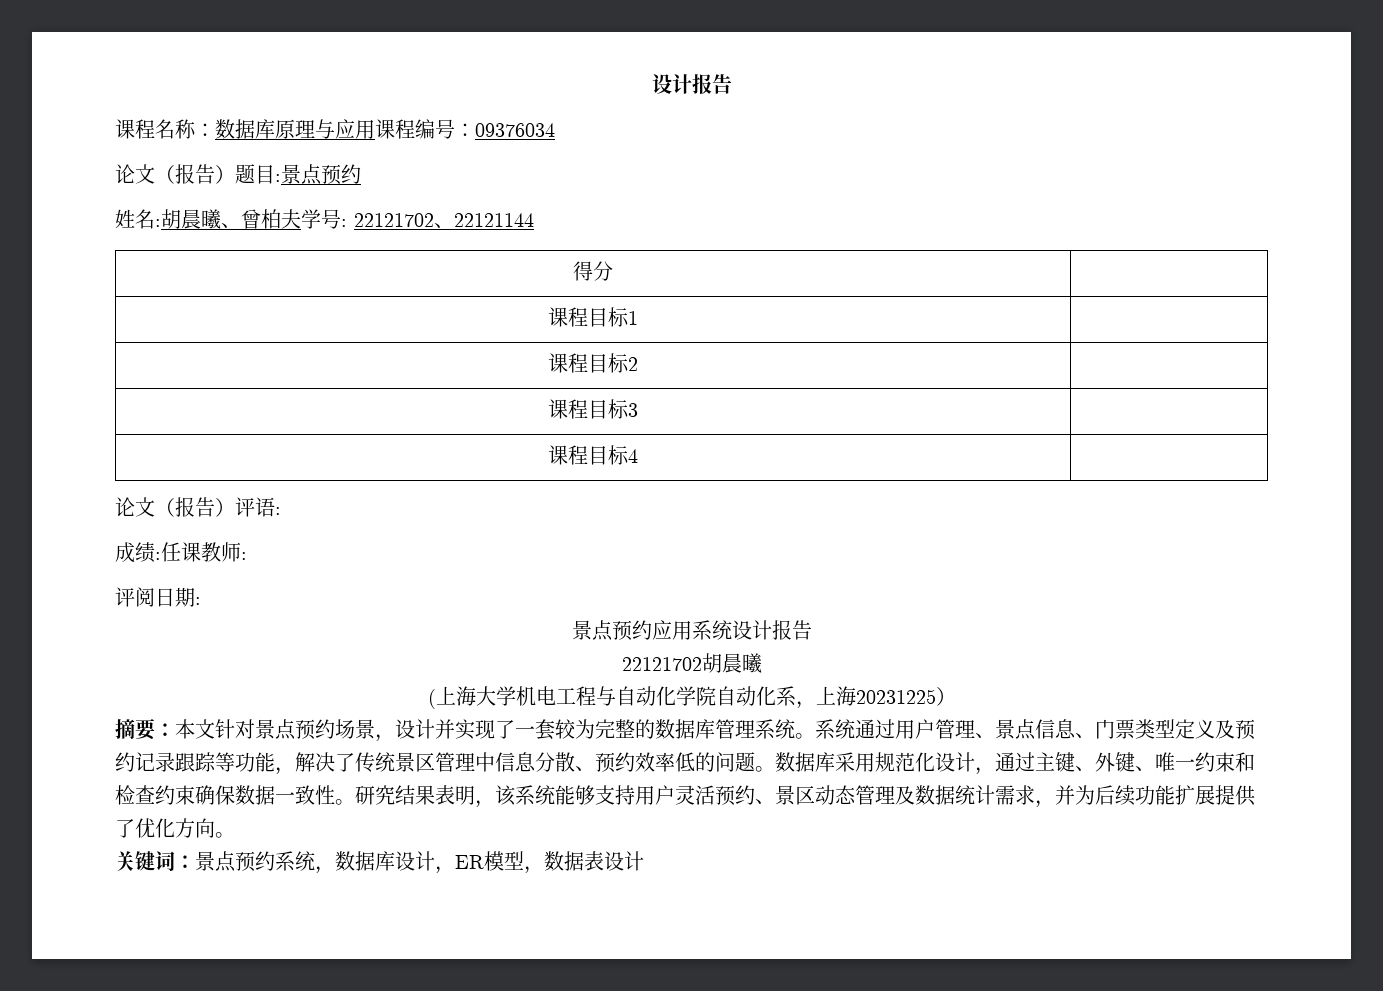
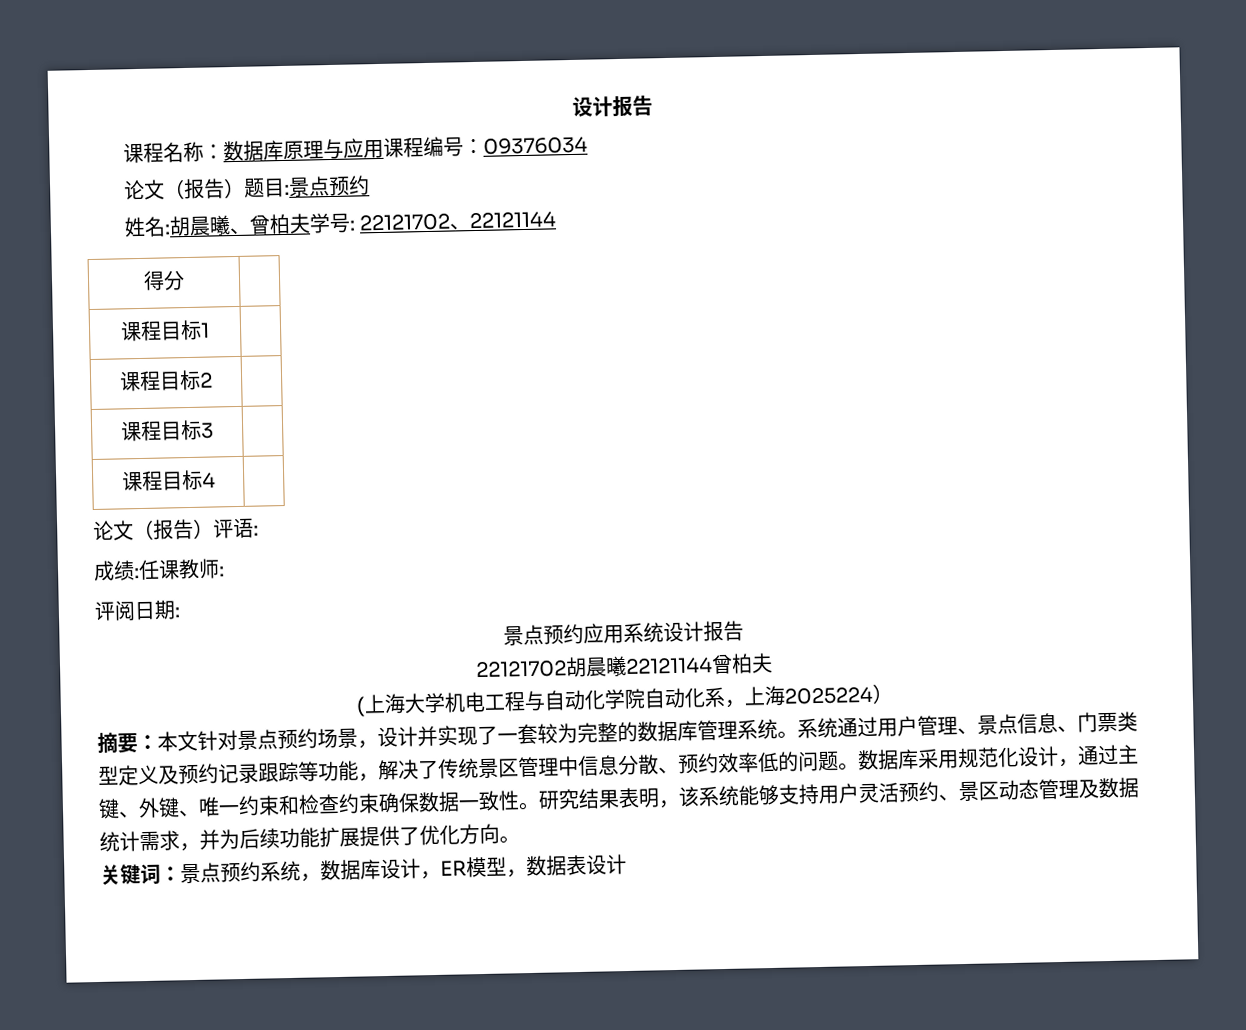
- 22121702胡晨曦
+ 22121702胡晨曦22121144曾柏夫
- (上海大学机电工程与自动化学院自动化系，上海20231225）
+ (上海大学机电工程与自动化学院自动化系，上海2025224）

